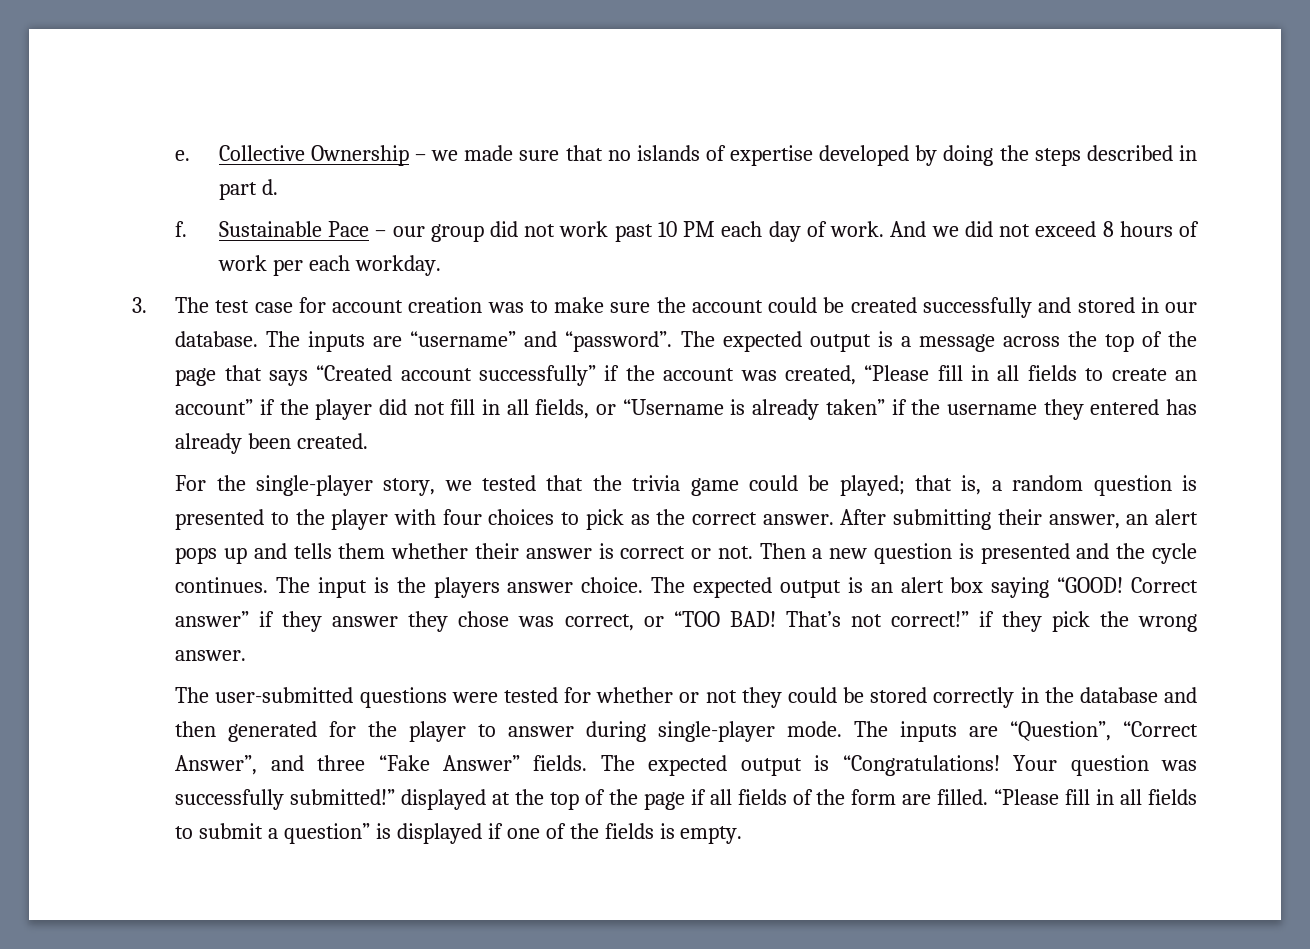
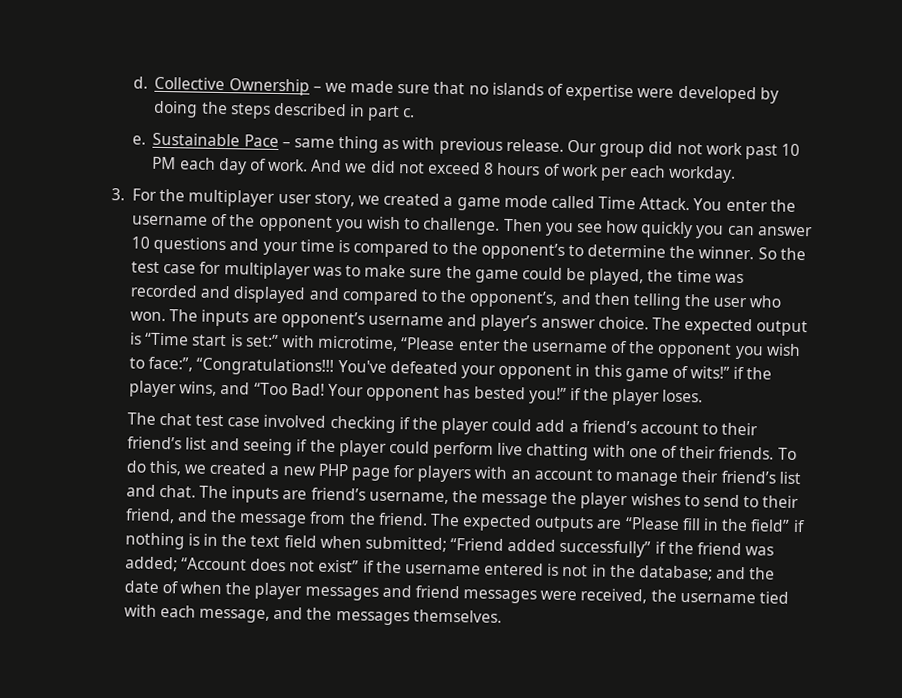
- e.
+ d.
- Collective Ownership – we made sure that no islands of expertise developed by doing the steps described in part d.
- f.
+ Collective Ownership – we made sure that no islands of expertise were developed by doing the steps described in part c.
+ e.
- Sustainable Pace – our group did not work past 10 PM each day of work.
+ Sustainable Pace – same thing as with previous release. Our group did not work past 10 PM each day of work.
- 3. The test case for account creation was to make sure the account could be created successfully and stored in our database. The inputs are “username” and “password”. The expected output is a message across the top of the page that says “Created account successfully” if the account was created, “Please fill in all fields to create an account” if the player did not fill in all fields, or “Username is already taken” if the username they entered has already been created.
- For the single-player story, we tested that the trivia game could be played; that is, a random question is presented to the player with four choices to pick as the correct answer. After submitting their answer, an alert pops up and tells them whether their answer is correct or not. Then a new question is presented and the cycle continues. The input is the players answer choice.
+ 3. For the multiplayer user story, we created a game mode called Time Attack. You enter the username of the opponent you wish to challenge. Then you see how quickly you can answer 10 questions and your time is compared to the opponent’s to determine the winner. So the test case for multiplayer was to make sure the game could be played, the time was recorded and displayed and compared to the opponent’s, and then telling the user who won. The inputs are opponent’s username and player’s answer choice.
- The expected output is an alert box saying “GOOD! Correct answer” if they answer they chose was correct, or “TOO BAD! That’s not correct!” if they pick the wrong answer.
- The user-submitted questions were tested for whether or not they could be stored correctly in the database and then generated for the player to answer during single-player mode. The inputs are “Question”, “Correct Answer”, and three “Fake Answer” fields. The expected output is “Congratulations! Your question was successfully submitted!” displayed at the top of the page if all fields of the form are filled. “Please fill in all fields to submit a question” is displayed if one of the fields is empty.
+ The expected output is “Time start is set:” with microtime, “Please enter the username of the opponent you wish to face:”, “Congratulations!!! You've defeated your opponent in this game of wits!” if the player wins, and “Too Bad! Your opponent has bested you!” if the player loses.
+ The chat test case involved checking if the player could add a friend’s account to their friend’s list and seeing if the player could perform live chatting with one of their friends. To do this, we created a new PHP page for players with an account to manage their friend’s list and chat. The inputs are friend’s username, the message the player wishes to send to their friend, and the message from the friend. The expected outputs are “Please fill in the field” if nothing is in the text field when submitted; “Friend added successfully” if the friend was added; “Account does not exist” if the username entered is not in the database; and the date of when the player messages and friend messages were received, the username tied with each message, and the messages themselves.

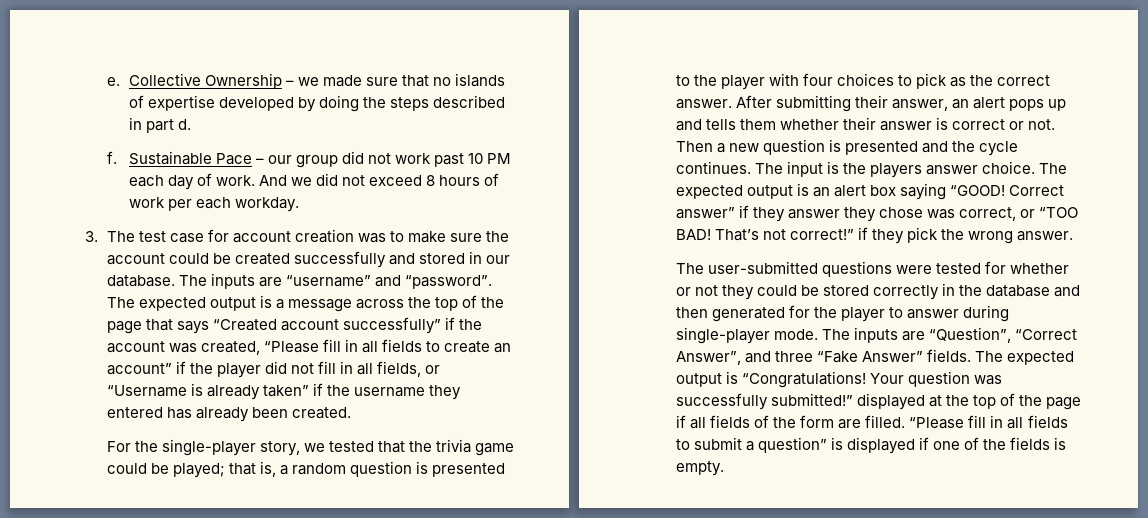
- d.
+ e.
- Collective Ownership – we made sure that no islands of expertise were developed by doing the steps described in part c.
- e.
+ Collective Ownership – we made sure that no islands of expertise developed by doing the steps described in part d.
+ f.
- Sustainable Pace – same thing as with previous release. Our group did not work past 10 PM each day of work.
+ Sustainable Pace – our group did not work past 10 PM each day of work.
- 3. For the multiplayer user story, we created a game mode called Time Attack. You enter the username of the opponent you wish to challenge. Then you see how quickly you can answer 10 questions and your time is compared to the opponent’s to determine the winner. So the test case for multiplayer was to make sure the game could be played, the time was recorded and displayed and compared to the opponent’s, and then telling the user who won. The inputs are opponent’s username and player’s answer choice.
+ 3. The test case for account creation was to make sure the account could be created successfully and stored in our database. The inputs are “username” and “password”. The expected output is a message across the top of the page that says “Created account successfully” if the account was created, “Please fill in all fields to create an account” if the player did not fill in all fields, or “Username is already taken” if the username they entered has already been created.
+ For the single-player story, we tested that the trivia game could be played; that is, a random question is presented to the player with four choices to pick as the correct answer. After submitting their answer, an alert pops up and tells them whether their answer is correct or not. Then a new question is presented and the cycle continues. The input is the players answer choice.
- The expected output is “Time start is set:” with microtime, “Please enter the username of the opponent you wish to face:”, “Congratulations!!! You've defeated your opponent in this game of wits!” if the player wins, and “Too Bad! Your opponent has bested you!” if the player loses.
- The chat test case involved checking if the player could add a friend’s account to their friend’s list and seeing if the player could perform live chatting with one of their friends. To do this, we created a new PHP page for players with an account to manage their friend’s list and chat. The inputs are friend’s username, the message the player wishes to send to their friend, and the message from the friend. The expected outputs are “Please fill in the field” if nothing is in the text field when submitted; “Friend added successfully” if the friend was added; “Account does not exist” if the username entered is not in the database; and the date of when the player messages and friend messages were received, the username tied with each message, and the messages themselves.
+ The expected output is an alert box saying “GOOD! Correct answer” if they answer they chose was correct, or “TOO BAD! That’s not correct!” if they pick the wrong answer.
+ The user-submitted questions were tested for whether or not they could be stored correctly in the database and then generated for the player to answer during single-player mode. The inputs are “Question”, “Correct Answer”, and three “Fake Answer” fields. The expected output is “Congratulations! Your question was successfully submitted!” displayed at the top of the page if all fields of the form are filled. “Please fill in all fields to submit a question” is displayed if one of the fields is empty.

